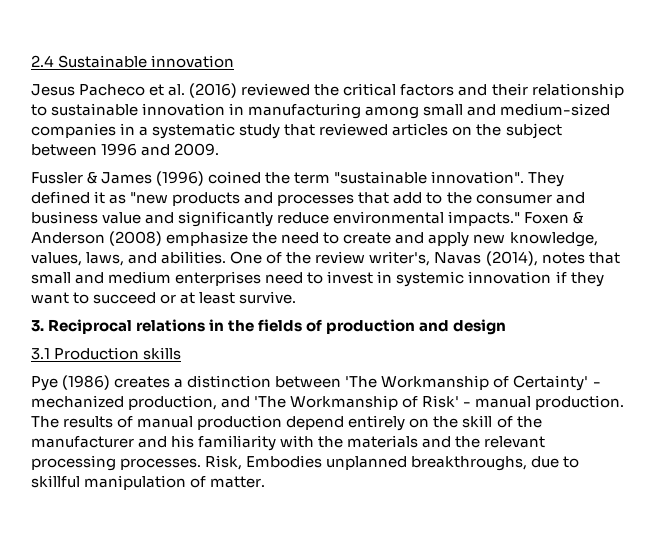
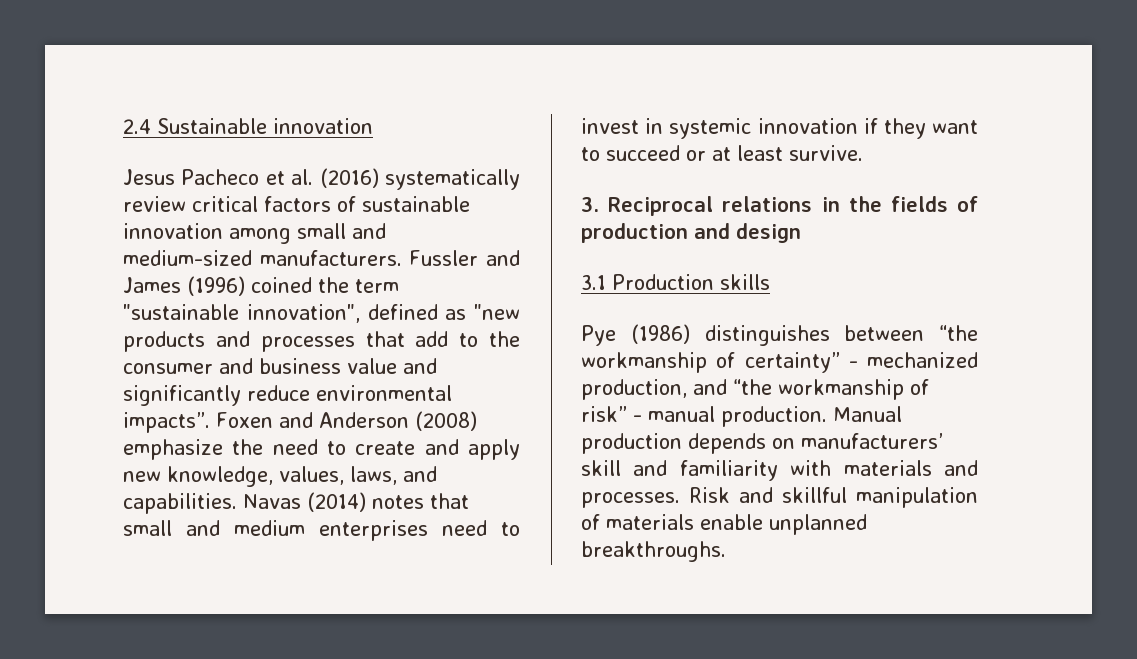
- Jesus Pacheco et al. (2016) reviewed the critical factors and their relationship to sustainable innovation in manufacturing among small and medium-sized companies in a systematic study that reviewed articles on the subject between 1996 and 2009.
- Fussler & James (1996) coined the term "sustainable innovation". They defined it as "new products and processes that add to the consumer and business value and significantly reduce environmental impacts." Foxen & Anderson (2008) emphasize the need to create and apply new knowledge, values, laws, and abilities. One of the review writer's, Navas (2014), notes that small and medium enterprises need to invest in systemic innovation if they want to succeed or at least survive.
+ Jesus Pacheco et al. (2016) systematically review critical factors of sustainable innovation among small and medium-sized manufacturers. Fussler and James (1996) coined the term "sustainable innovation", defined as "new products and processes that add to the consumer and business value and significantly reduce environmental impacts”. Foxen and Anderson (2008) emphasize the need to create and apply new knowledge, values, laws, and capabilities. Navas (2014) notes that small and medium enterprises need to invest in systemic innovation if they want to succeed or at least survive.
- Pye (1986) creates a distinction between 'The Workmanship of Certainty' - mechanized production, and 'The Workmanship of Risk' - manual production. The results of manual production depend entirely on the skill of the manufacturer and his familiarity with the materials and the relevant processing processes. Risk, Embodies unplanned breakthroughs, due to skillful manipulation of matter.
+ Pye (1986) distinguishes between “the workmanship of certainty” - mechanized production, and “the workmanship of risk” - manual production. Manual production depends on manufacturers’ skill and familiarity with materials and processes. Risk and skillful manipulation of materials enable unplanned breakthroughs.

